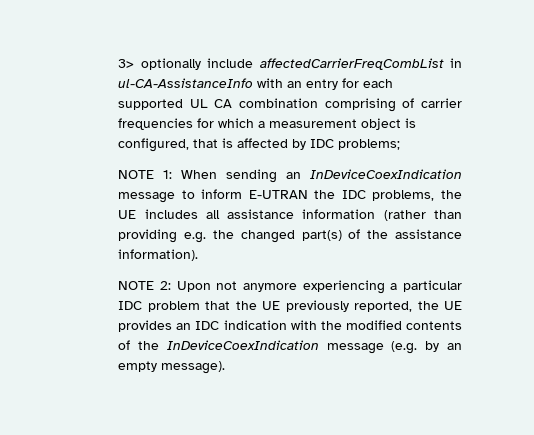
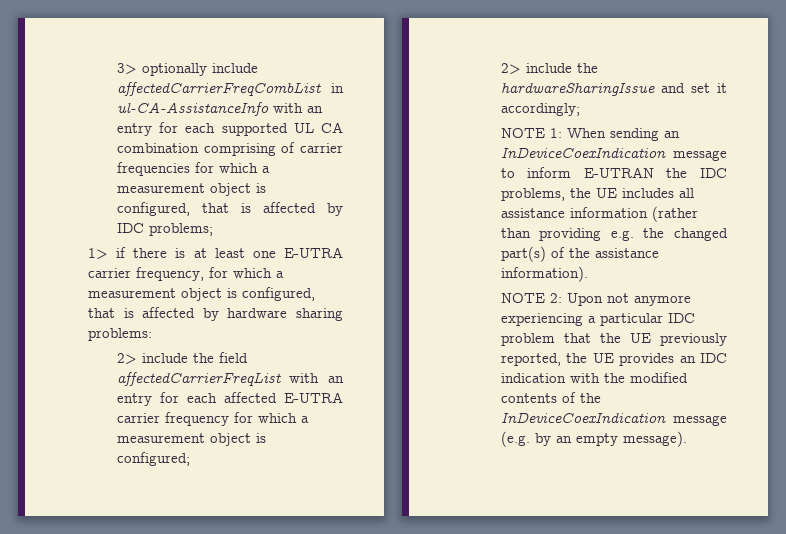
+ 1> if there is at least one E-UTRA carrier frequency, for which a measurement object is configured, that is affected by hardware sharing problems:
+ 2> include the field affectedCarrierFreqList with an entry for each affected E-UTRA carrier frequency for which a measurement object is configured;
+ 2> include the hardwareSharingIssue and set it accordingly;

